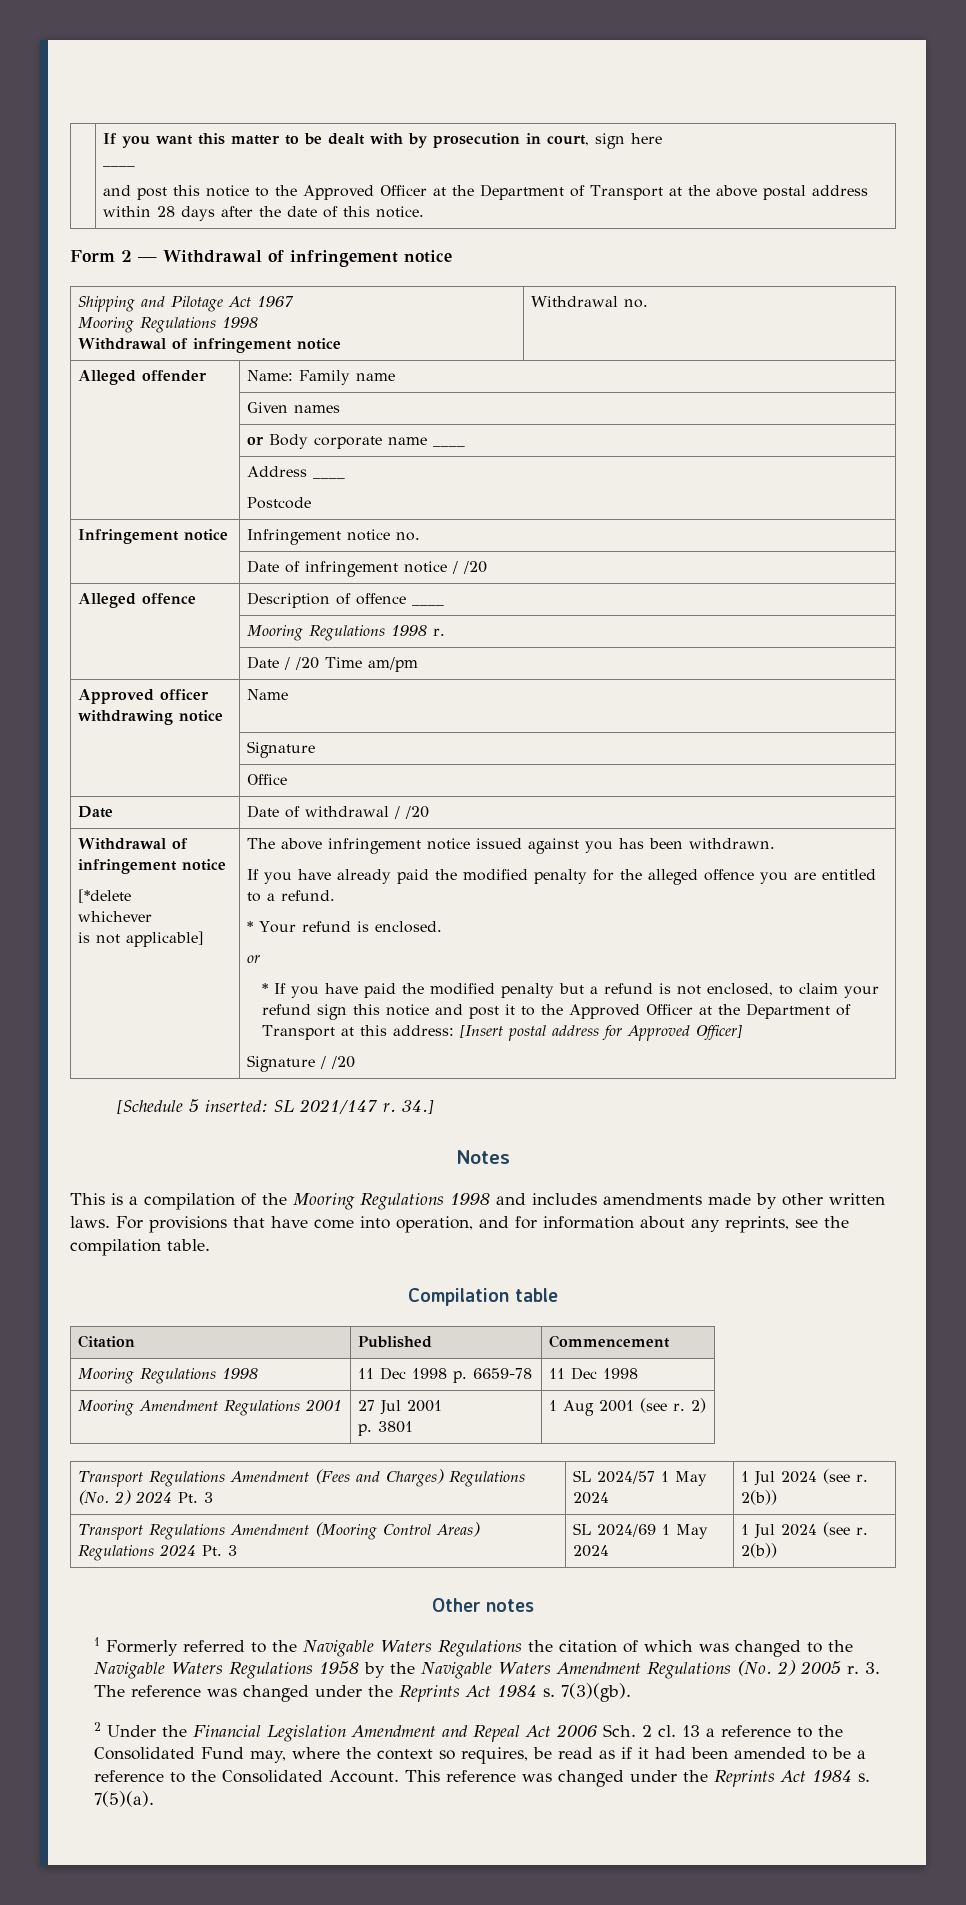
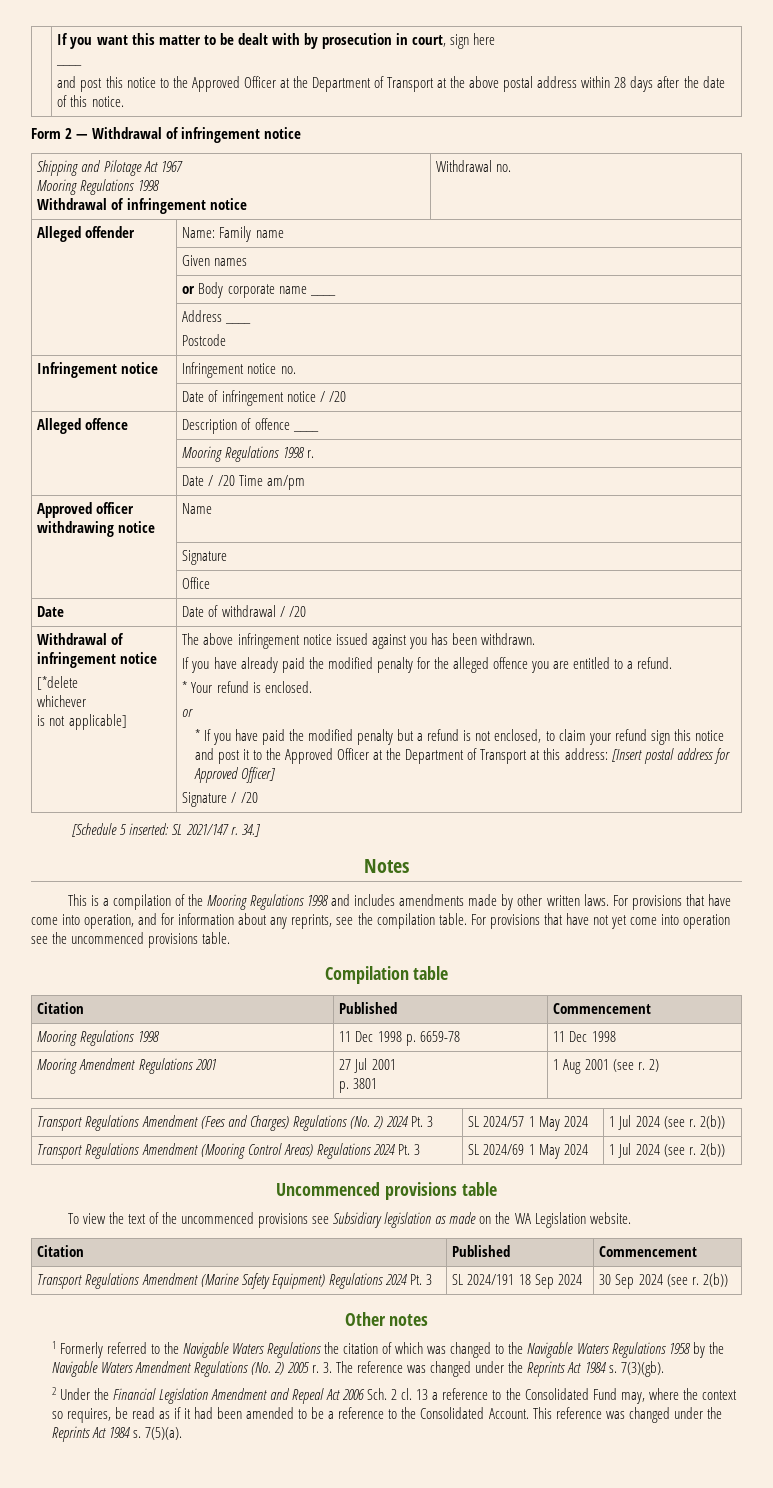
+ For provisions that have not yet come into operation see the uncommenced provisions table.
+ Uncommenced provisions table
+ To view the text of the uncommenced provisions see Subsidiary legislation as made on the WA Legislation website.
+ Citation | Published | Commencement
+ Transport Regulations Amendment (Marine Safety Equipment) Regulations 2024 Pt. 3 | SL 2024/191 18 Sep 2024 | 30 Sep 2024 (see r. 2(b))

